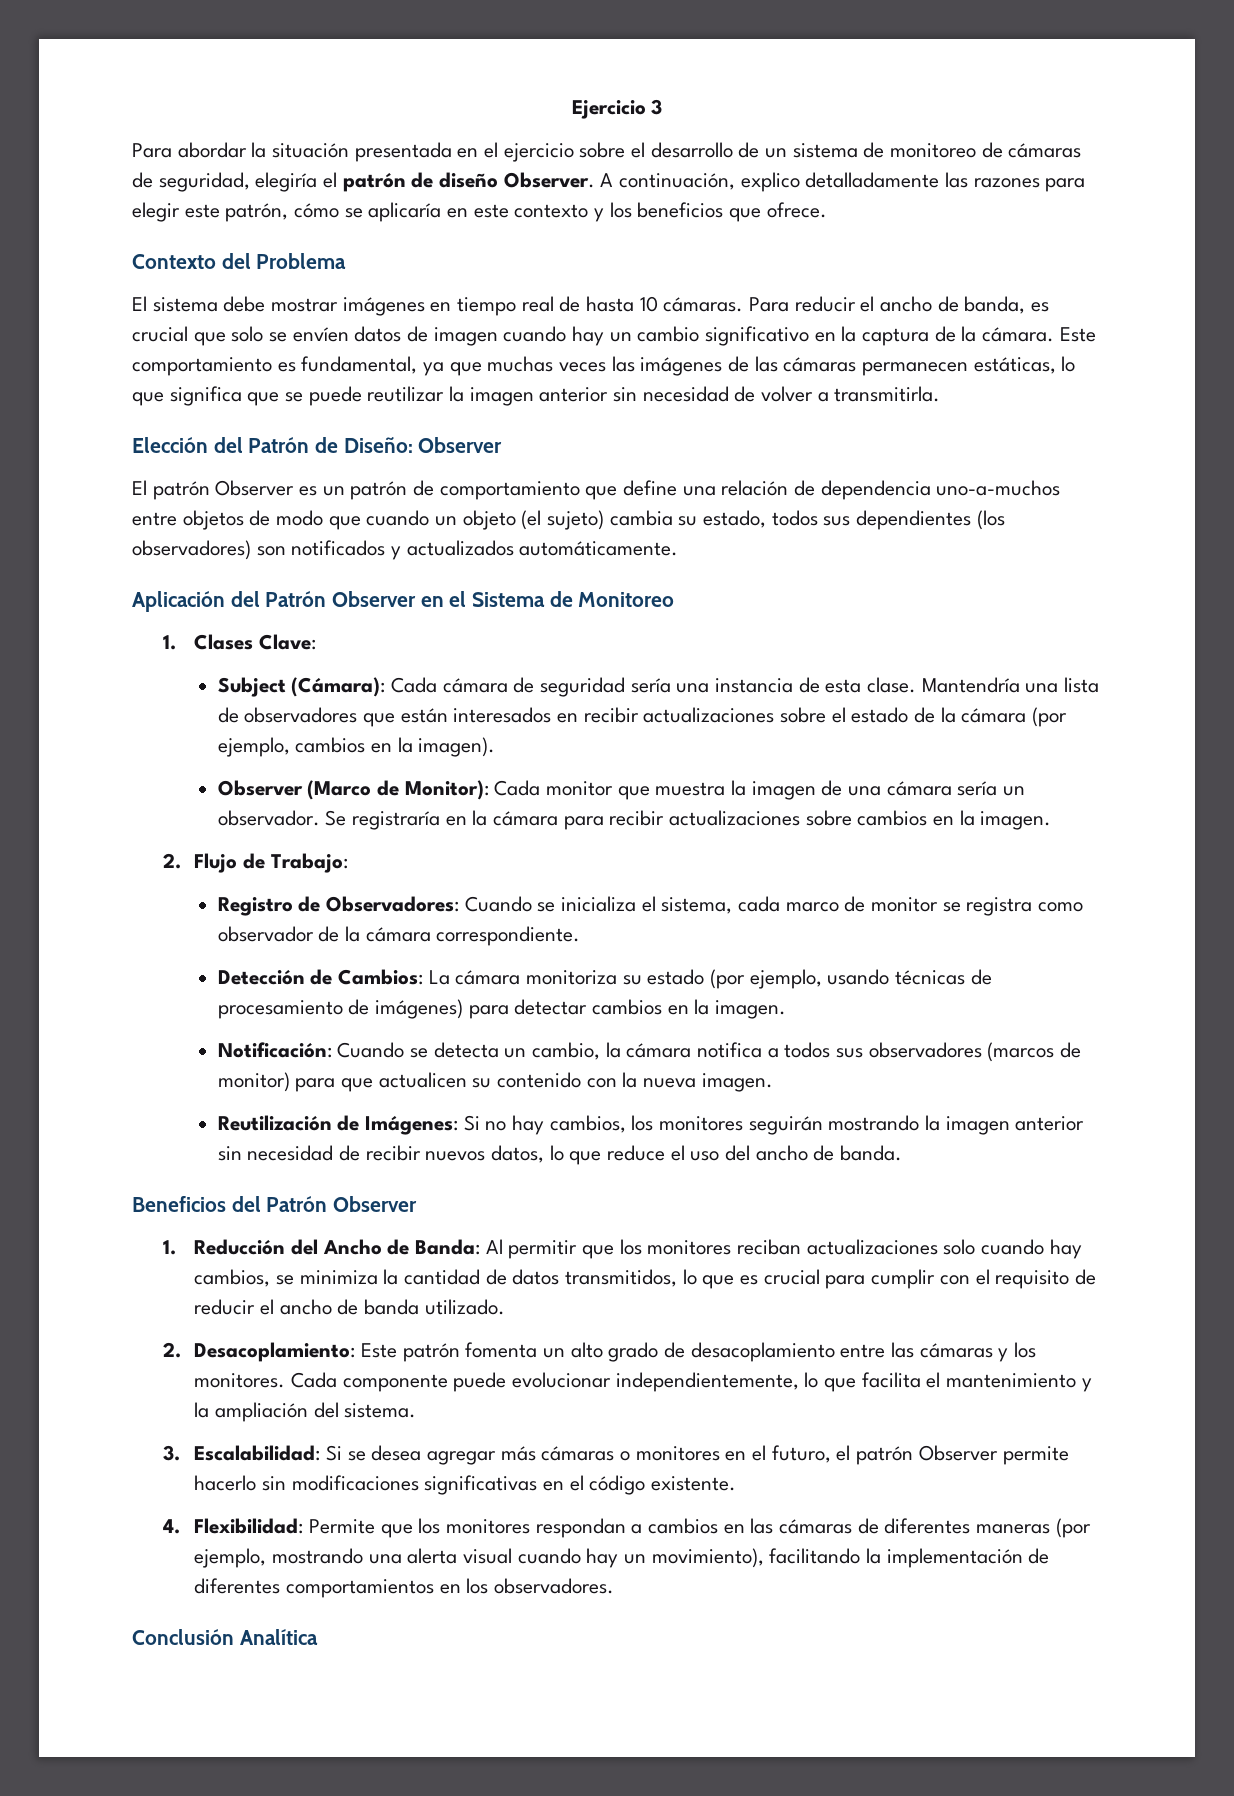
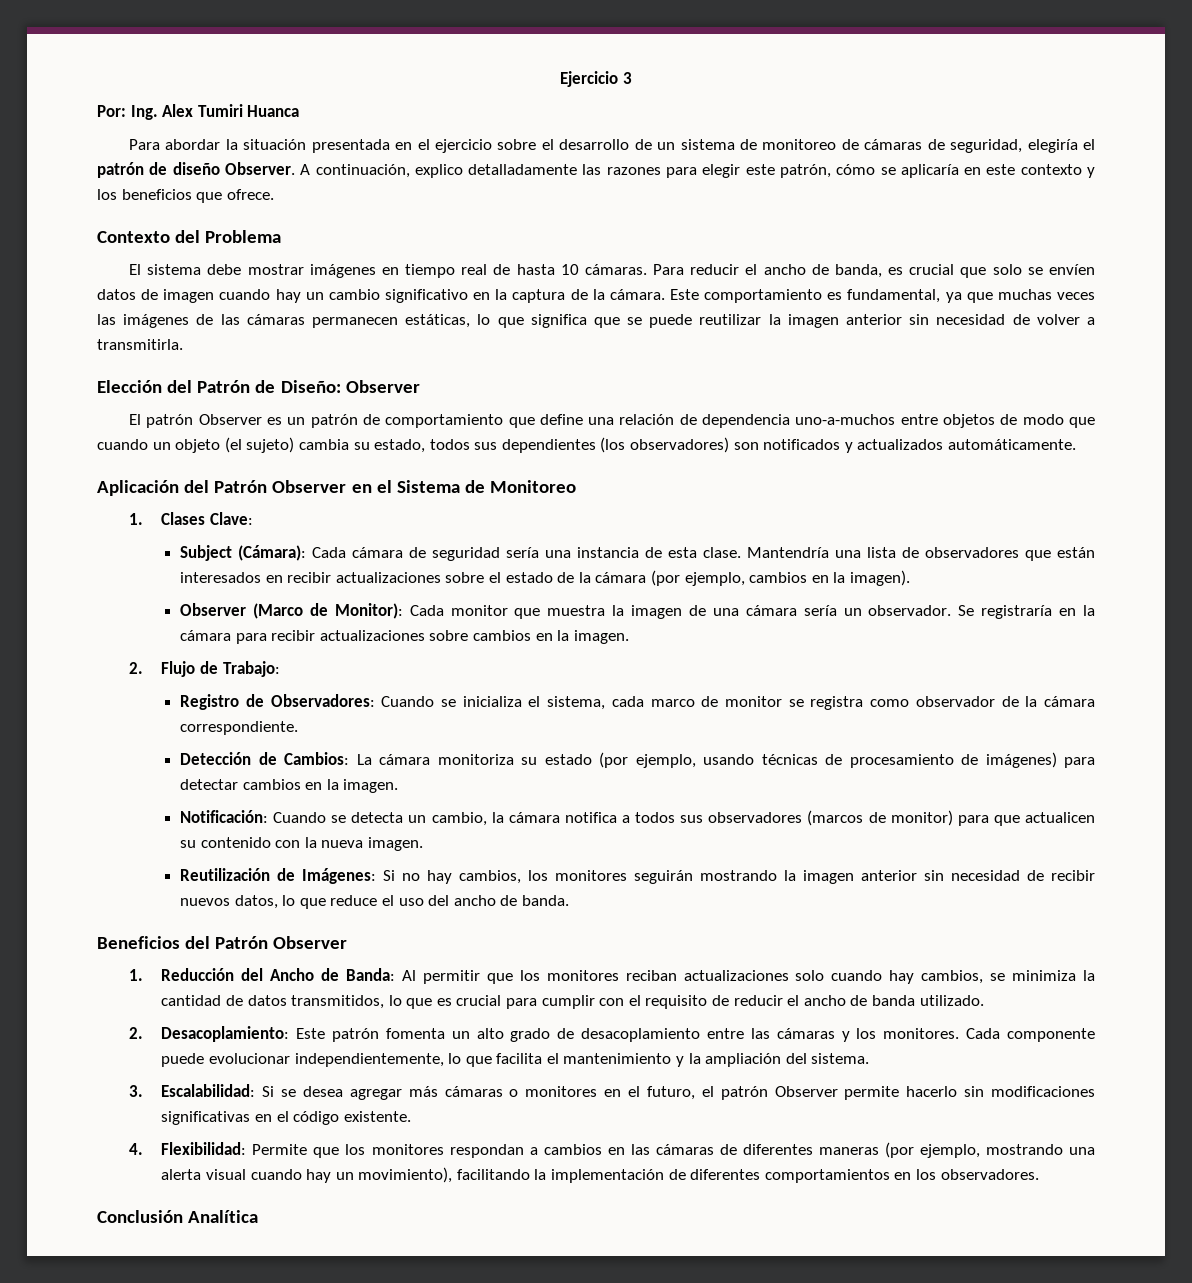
+ Por: Ing. Alex Tumiri Huanca

